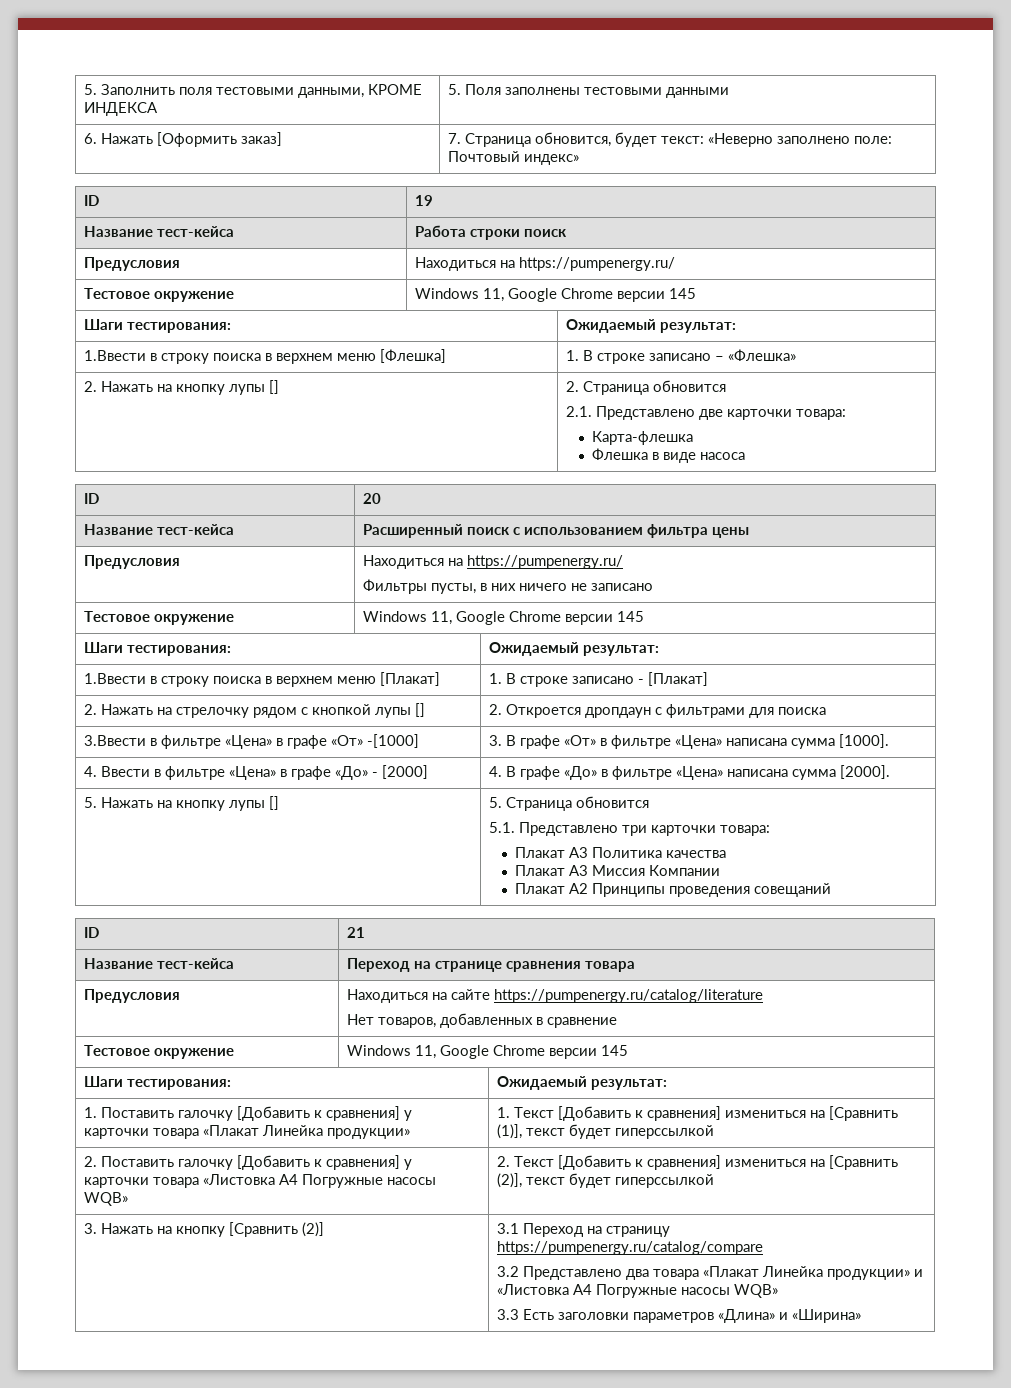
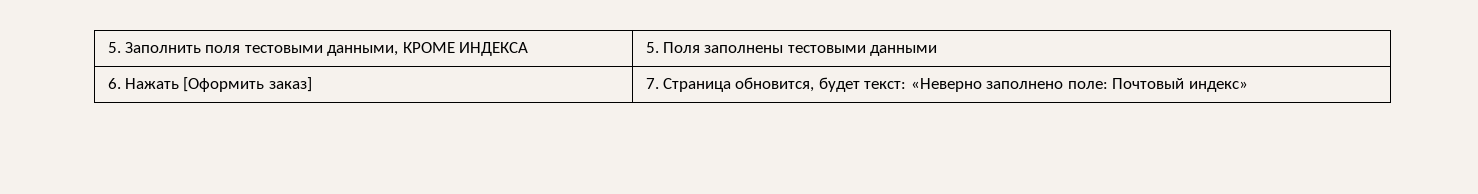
- ID | 19
- Название тест-кейса | Работа строки поиск
- Предусловия | Находиться на https://pumpenergy.ru/
- Тестовое окружение | Windows 11, Google Chrome версии 145
- Шаги тестирования: | Ожидаемый результат:
- 1.Ввести в строку поиска в верхнем меню [Флешка] | 1. В строке записано – «Флешка»
- 2. Нажать на кнопку лупы [] | 2. Страница обновится
- 2.1. Представлено две карточки товара:
- Карта-флешка
- Флешка в виде насоса
- ID | 20
- Название тест-кейса | Расширенный поиск с использованием фильтра цены
- Предусловия | Находиться на https://pumpenergy.ru/
- Фильтры пусты, в них ничего не записано
- Тестовое окружение | Windows 11, Google Chrome версии 145
- Шаги тестирования: | Ожидаемый результат:
- 1.Ввести в строку поиска в верхнем меню [Плакат] | 1. В строке записано - [Плакат]
- 2. Нажать на стрелочку рядом с кнопкой лупы [] | 2. Откроется дропдаун с фильтрами для поиска
- 3.Ввести в фильтре «Цена» в графе «От» -[1000] | 3. В графе «От» в фильтре «Цена» написана сумма [1000].
- 4. Ввести в фильтре «Цена» в графе «До» - [2000] | 4. В графе «До» в фильтре «Цена» написана сумма [2000].
- 5. Нажать на кнопку лупы [] | 5. Страница обновится
- 5.1. Представлено три карточки товара:
- Плакат А3 Политика качества
- Плакат А3 Миссия Компании
- Плакат А2 Принципы проведения совещаний
- ID | 21
- Название тест-кейса | Переход на странице сравнения товара
- Предусловия | Находиться на сайте https://pumpenergy.ru/catalog/literature
- Нет товаров, добавленных в сравнение
- Тестовое окружение | Windows 11, Google Chrome версии 145
- Шаги тестирования: | Ожидаемый результат:
- 1. Поставить галочку [Добавить к сравнения] у карточки товара «Плакат Линейка продукции» | 1. Текст [Добавить к сравнения] измениться на [Сравнить (1)], текст будет гиперссылкой
- 2. Поставить галочку [Добавить к сравнения] у карточки товара «Листовка А4 Погружные насосы WQB» | 2. Текст [Добавить к сравнения] измениться на [Сравнить (2)], текст будет гиперссылкой
- 3. Нажать на кнопку [Сравнить (2)] | 3.1 Переход на страницу https://pumpenergy.ru/catalog/compare
- 3.2 Представлено два товара «Плакат Линейка продукции» и «Листовка А4 Погружные насосы WQB»
- 3.3 Есть заголовки параметров «Длина» и «Ширина»

